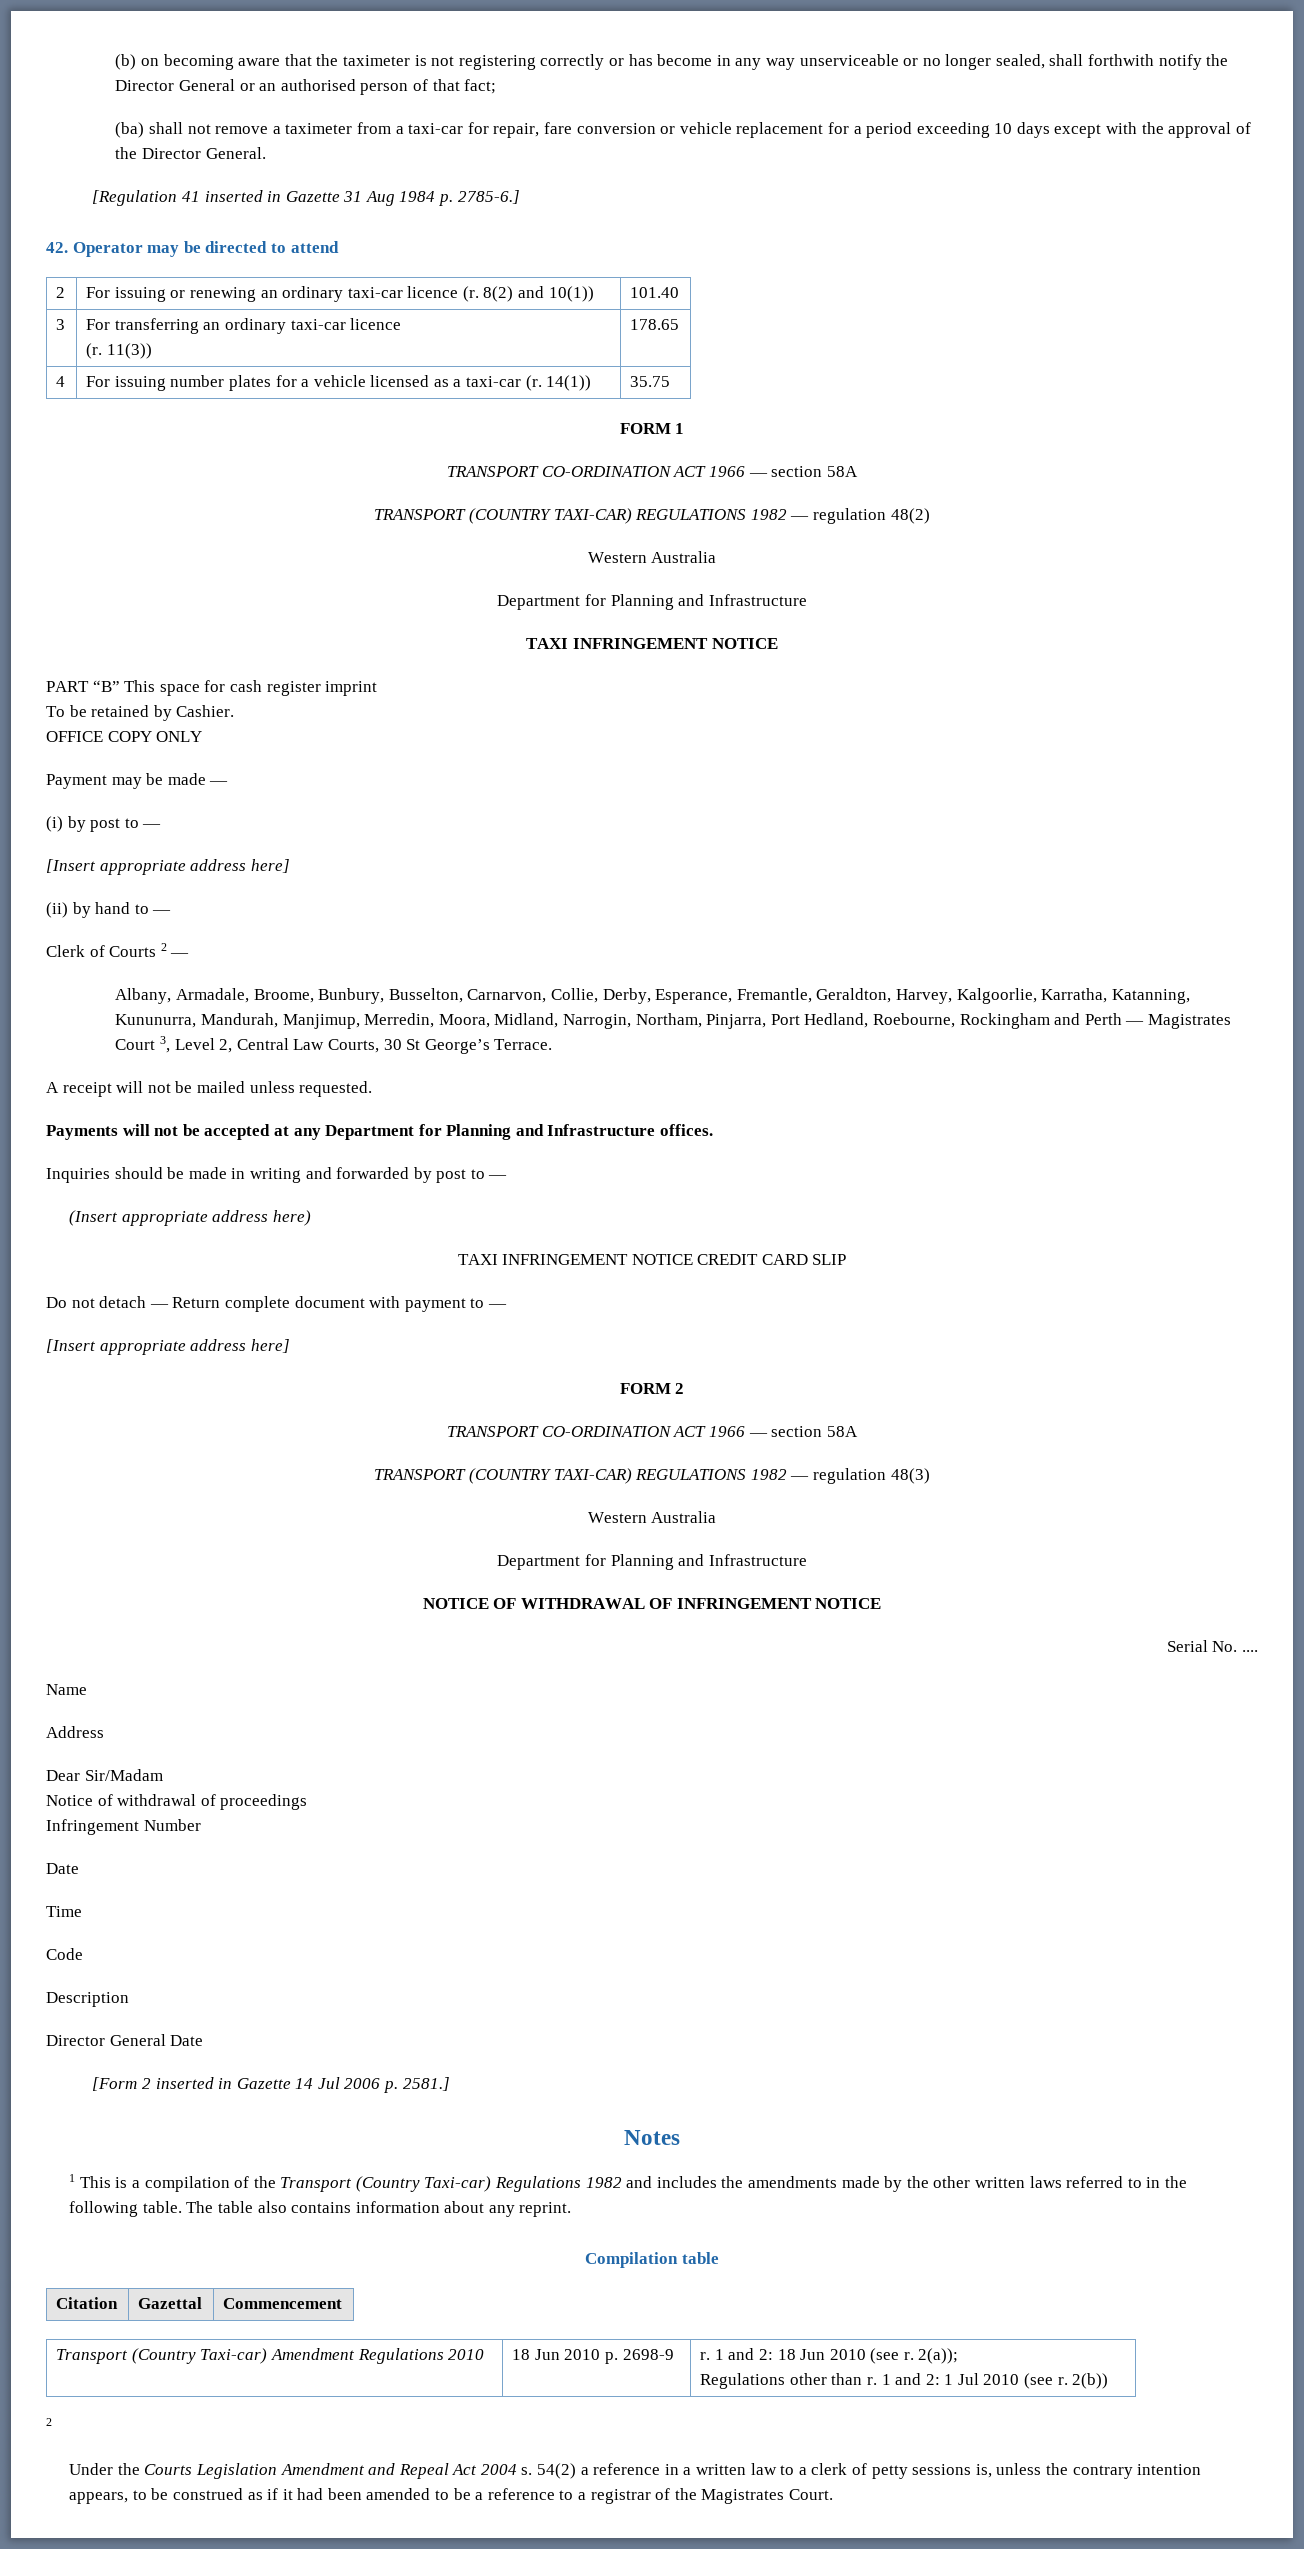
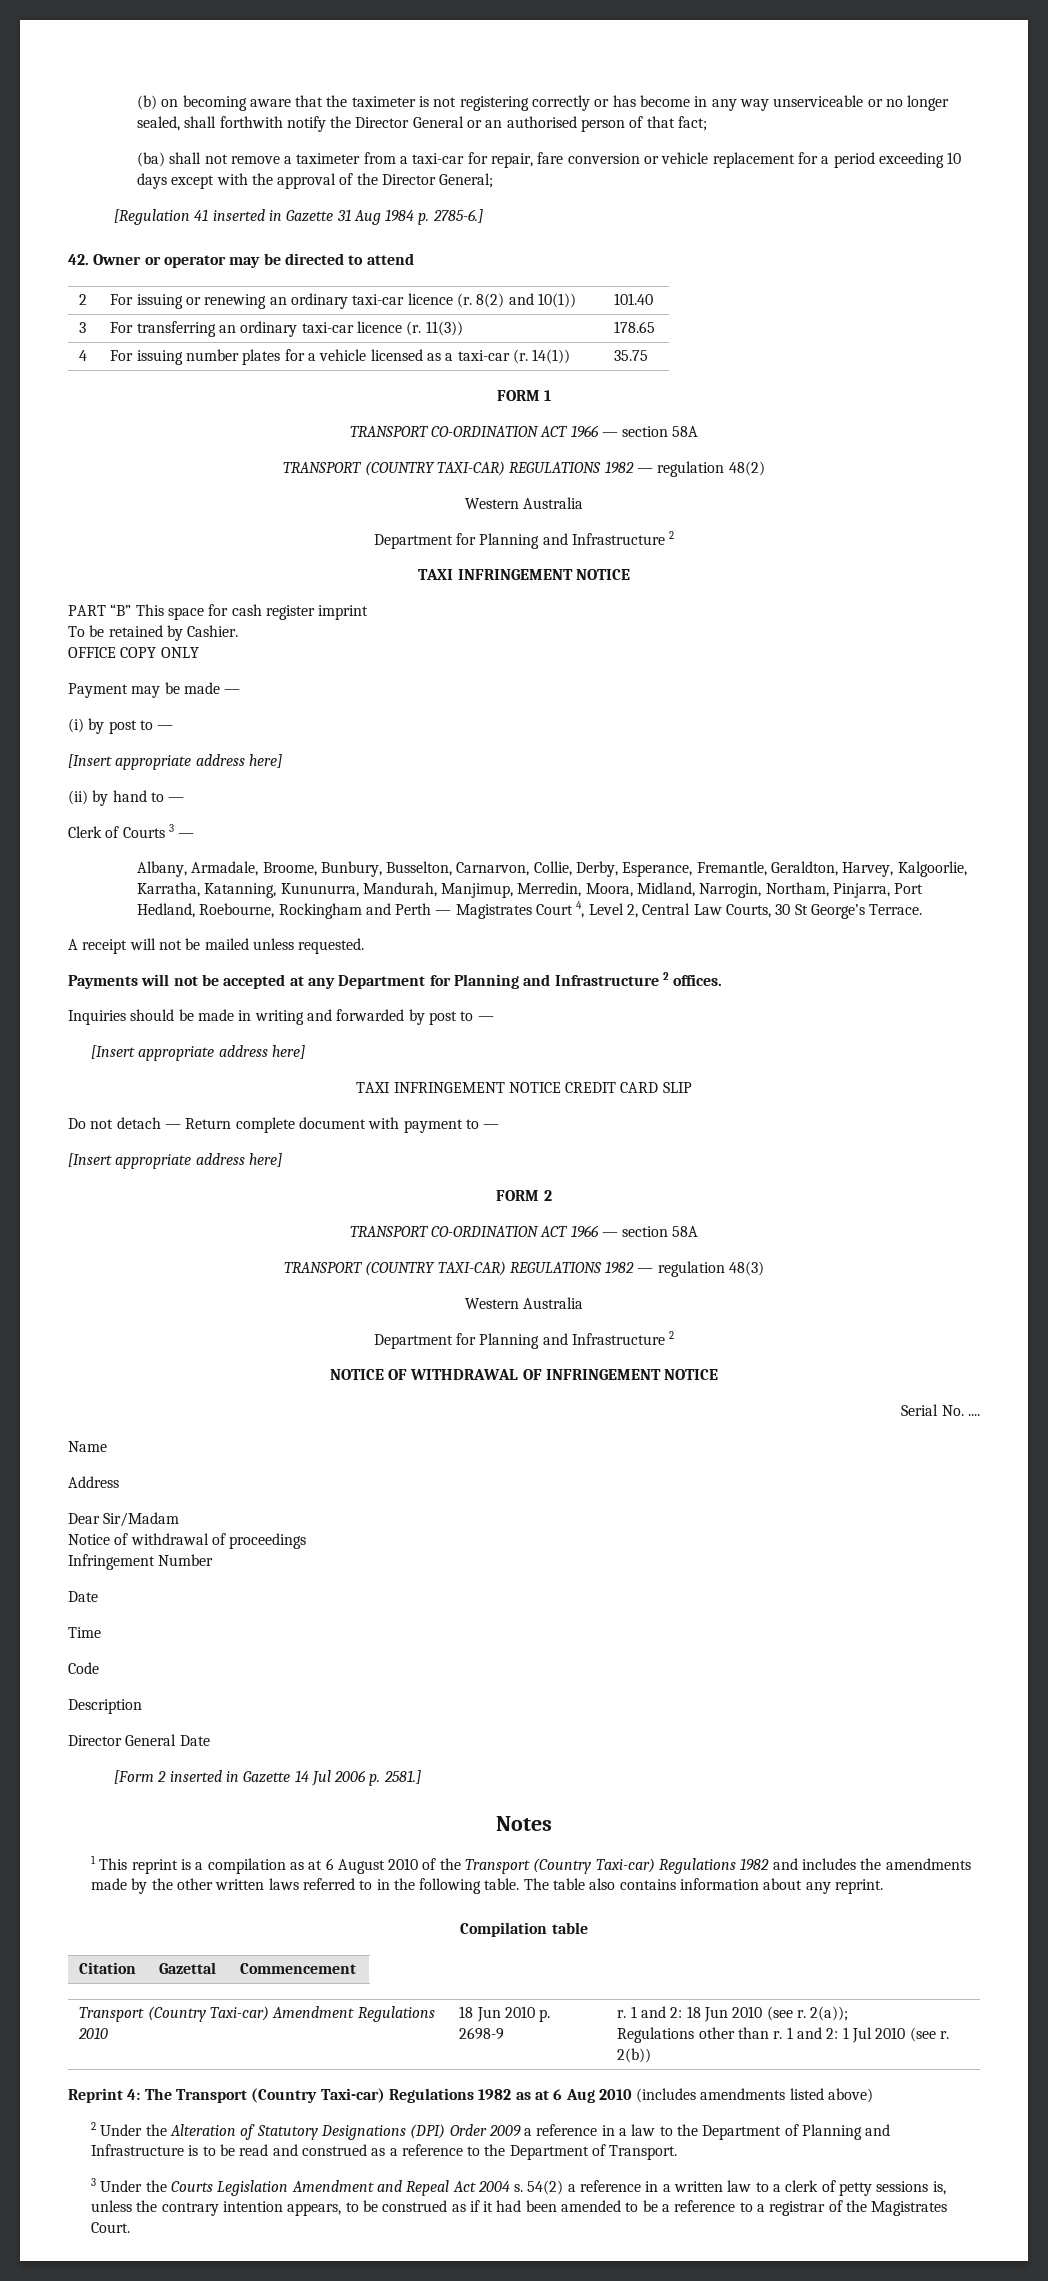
- (ba) shall not remove a taximeter from a taxi-car for repair, fare conversion or vehicle replacement for a period exceeding 10 days except with the approval of the Director General.
+ (ba) shall not remove a taximeter from a taxi-car for repair, fare conversion or vehicle replacement for a period exceeding 10 days except with the approval of the Director General;
- 42. Operator may be directed to attend
+ 42. Owner or operator may be directed to attend
- 3 | For transferring an ordinary taxi-car licence
- (r. 11(3)) | 178.65
+ 3 | For transferring an ordinary taxi-car licence (r. 11(3)) | 178.65
  TRANSPORT (COUNTRY TAXI-CAR) REGULATIONS 1982 — regulation 48(2)
  Western Australia
- Department for Planning and Infrastructure
+ Department for Planning and Infrastructure 2
- Clerk of Courts 2 —
+ Clerk of Courts 3 —
- Albany, Armadale, Broome, Bunbury, Busselton, Carnarvon, Collie, Derby, Esperance, Fremantle, Geraldton, Harvey, Kalgoorlie, Karratha, Katanning, Kununurra, Mandurah, Manjimup, Merredin, Moora, Midland, Narrogin, Northam, Pinjarra, Port Hedland, Roebourne, Rockingham and Perth — Magistrates Court 3, Level 2, Central Law Courts, 30 St George’s Terrace.
+ Albany, Armadale, Broome, Bunbury, Busselton, Carnarvon, Collie, Derby, Esperance, Fremantle, Geraldton, Harvey, Kalgoorlie, Karratha, Katanning, Kununurra, Mandurah, Manjimup, Merredin, Moora, Midland, Narrogin, Northam, Pinjarra, Port Hedland, Roebourne, Rockingham and Perth — Magistrates Court 4, Level 2, Central Law Courts, 30 St George’s Terrace.
- Payments will not be accepted at any Department for Planning and Infrastructure offices.
+ Payments will not be accepted at any Department for Planning and Infrastructure 2 offices.
  Inquiries should be made in writing and forwarded by post to —
- (Insert appropriate address here)
+ [Insert appropriate address here]
  TRANSPORT (COUNTRY TAXI-CAR) REGULATIONS 1982 — regulation 48(3)
  Western Australia
- Department for Planning and Infrastructure
+ Department for Planning and Infrastructure 2
- 1 This is a compilation of the Transport (Country Taxi-car) Regulations 1982 and includes the amendments made by the other written laws referred to in the following table.
+ 1 This reprint is a compilation as at 6 August 2010 of the Transport (Country Taxi-car) Regulations 1982 and includes the amendments made by the other written laws referred to in the following table.
  Transport (Country Taxi-car) Amendment Regulations 2010 | 18 Jun 2010 p. 2698-9 | r. 1 and 2: 18 Jun 2010 (see r. 2(a));
  Regulations other than r. 1 and 2: 1 Jul 2010 (see r. 2(b))
- 2
- Under the Courts Legislation Amendment and Repeal Act 2004 s.
+ Reprint 4: The Transport (Country Taxi-car) Regulations 1982 as at 6 Aug 2010 (includes amendments listed above)
+ 2 Under the Alteration of Statutory Designations (DPI) Order 2009 a reference in a law to the Department of Planning and Infrastructure is to be read and construed as a reference to the Department of Transport.
+ 3 Under the Courts Legislation Amendment and Repeal Act 2004 s.

